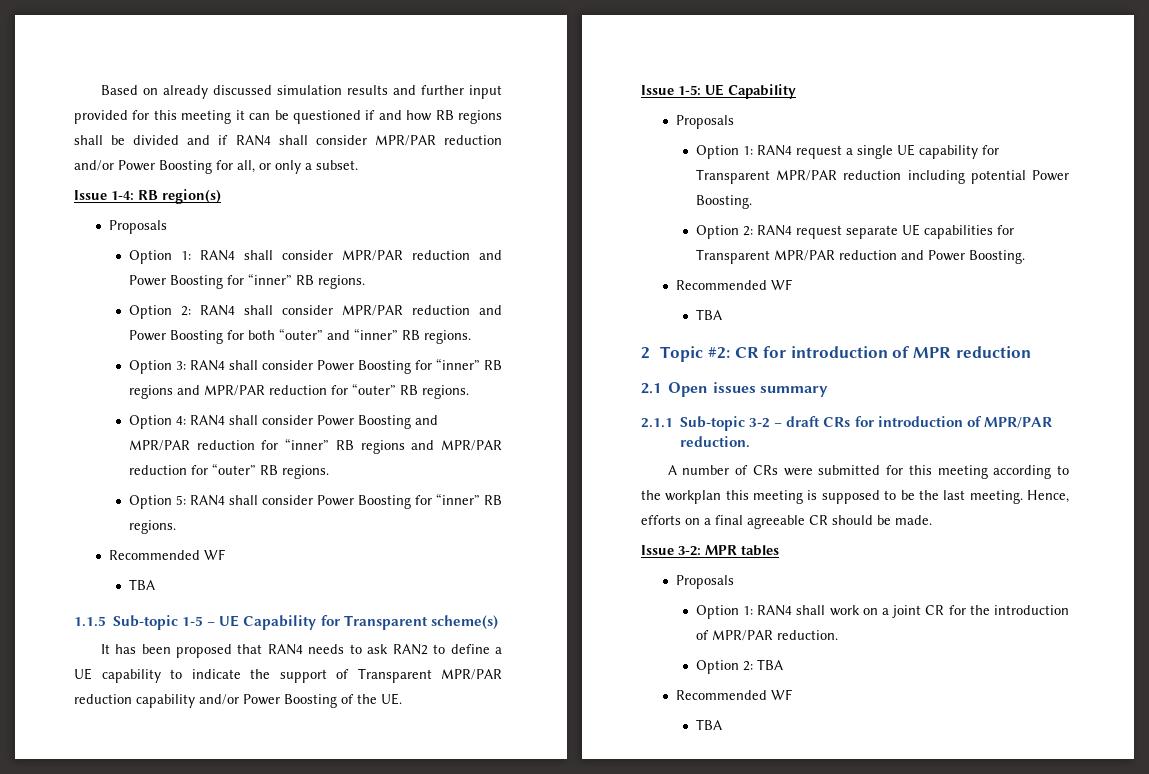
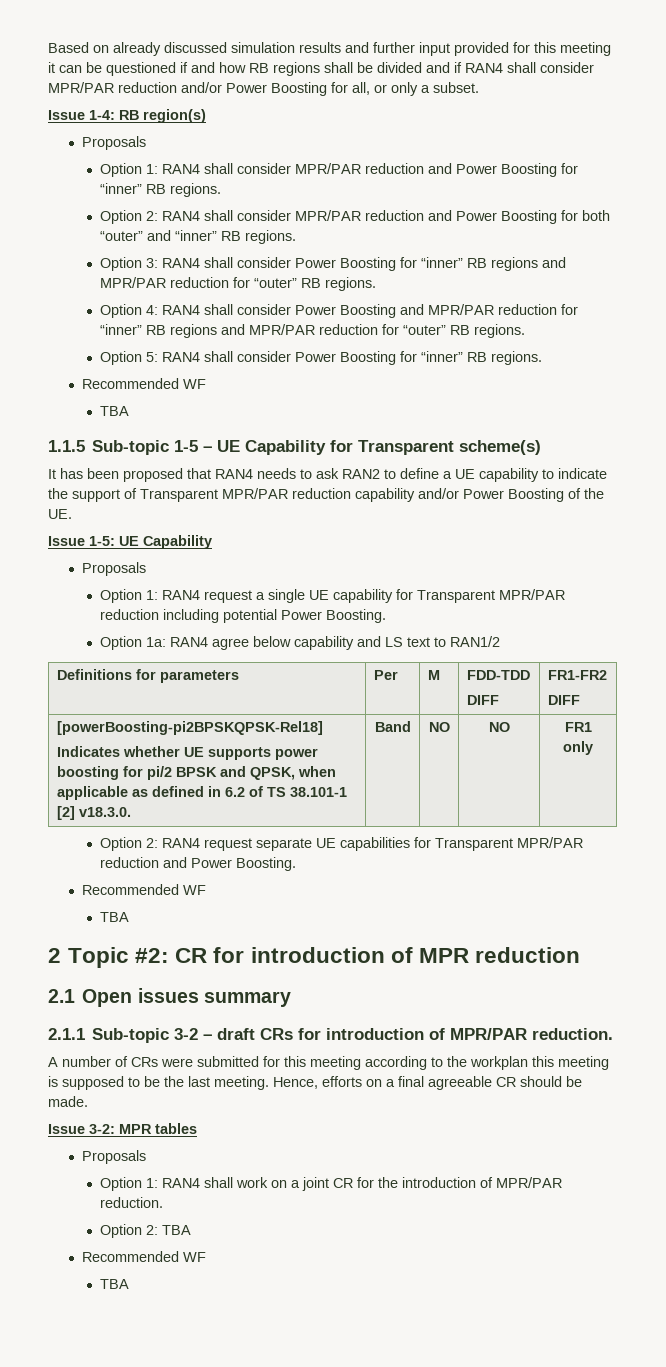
+ Option 1a: RAN4 agree below capability and LS text to RAN1/2
+ Definitions for parameters | Per | M | FDD-TDD
+ DIFF | FR1-FR2
+ DIFF
+ [powerBoosting-pi2BPSKQPSK-Rel18]
+ Indicates whether UE supports power boosting for pi/2 BPSK and QPSK, when applicable as defined in 6.2 of TS 38.101-1 [2] v18.3.0. | Band | NO | NO | FR1 only

